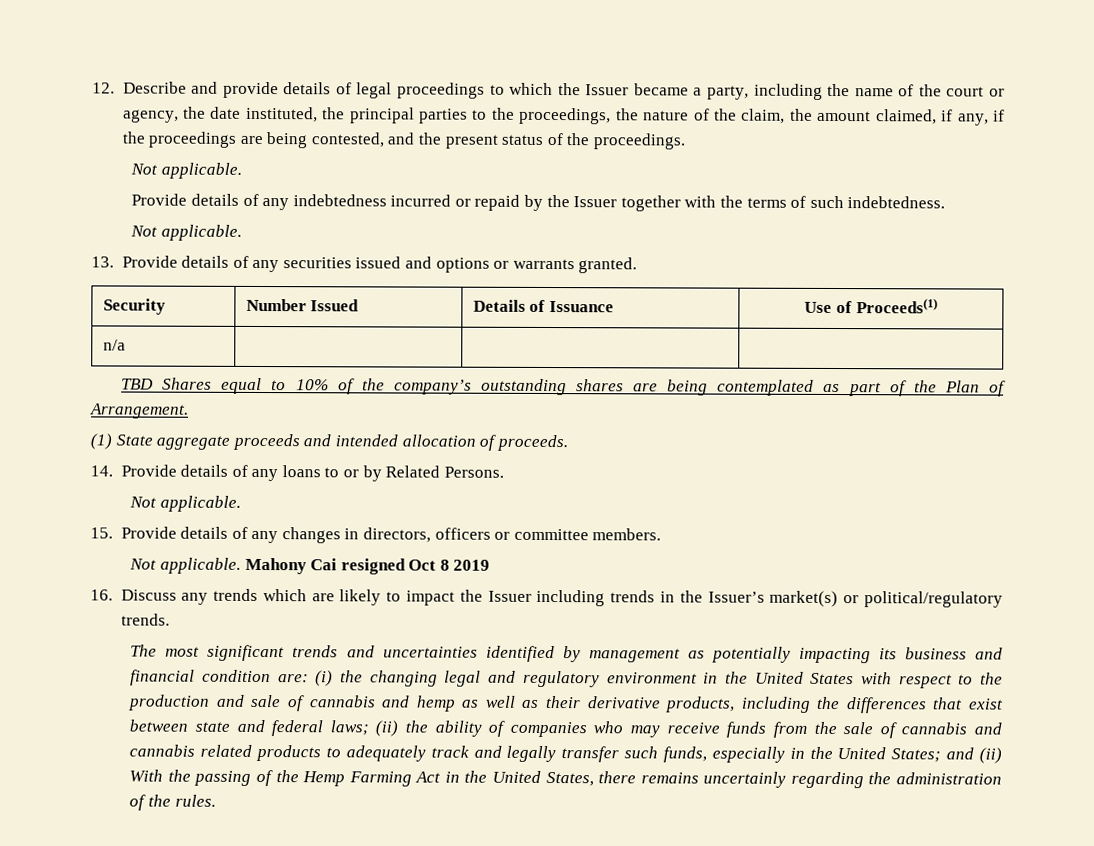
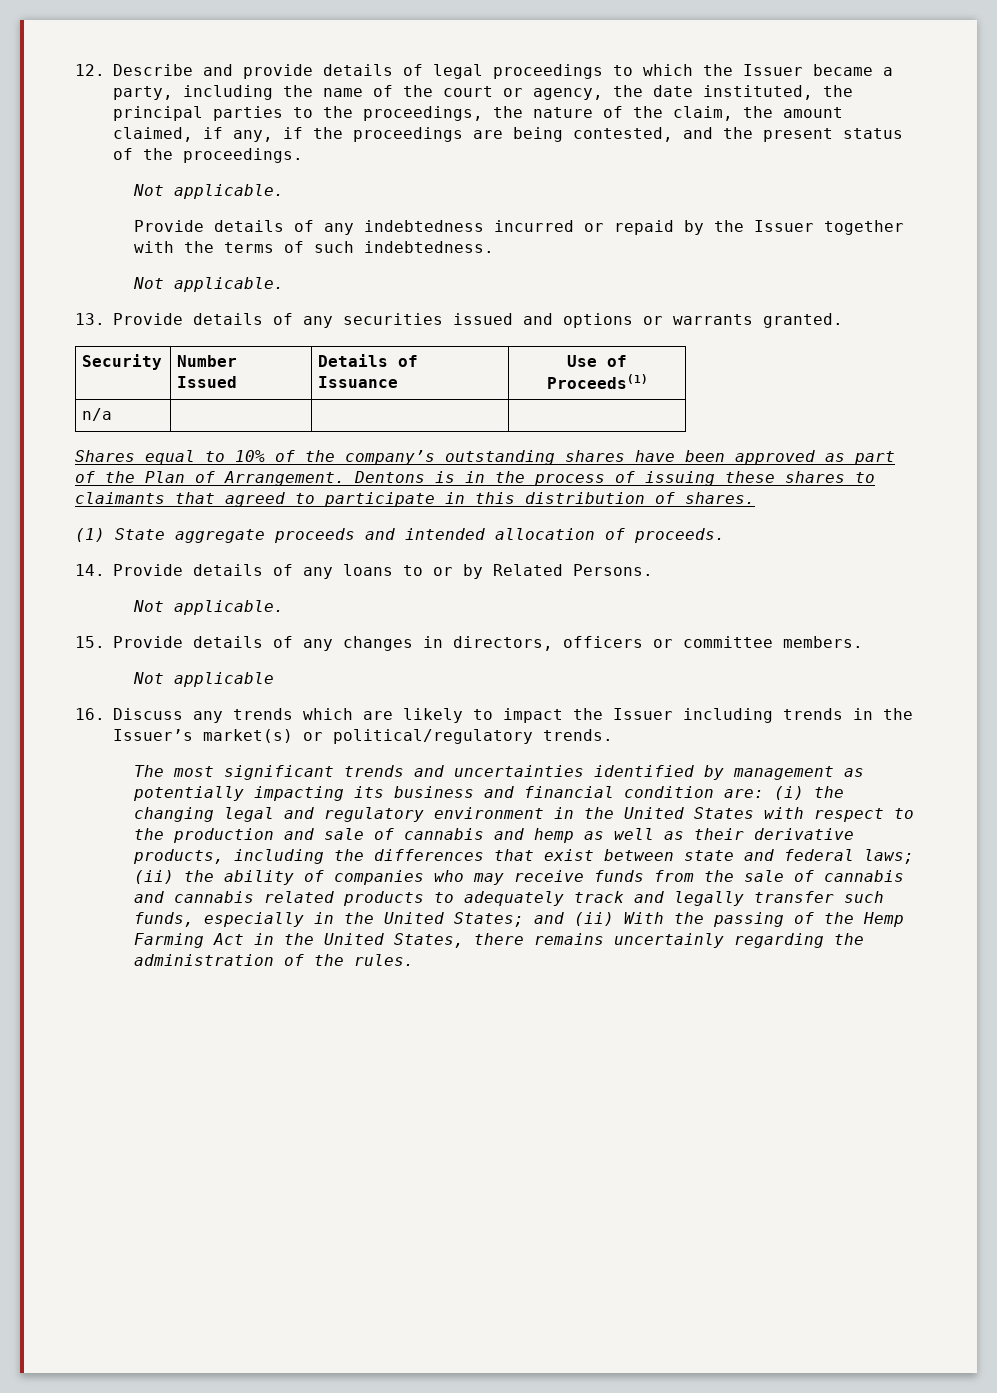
- TBD Shares equal to 10% of the company’s outstanding shares are being contemplated as part of the Plan of Arrangement.
+ Shares equal to 10% of the company’s outstanding shares have been approved as part of the Plan of Arrangement. Dentons is in the process of issuing these shares to claimants that agreed to participate in this distribution of shares.
- Not applicable. Mahony Cai resigned Oct 8 2019
+ Not applicable

